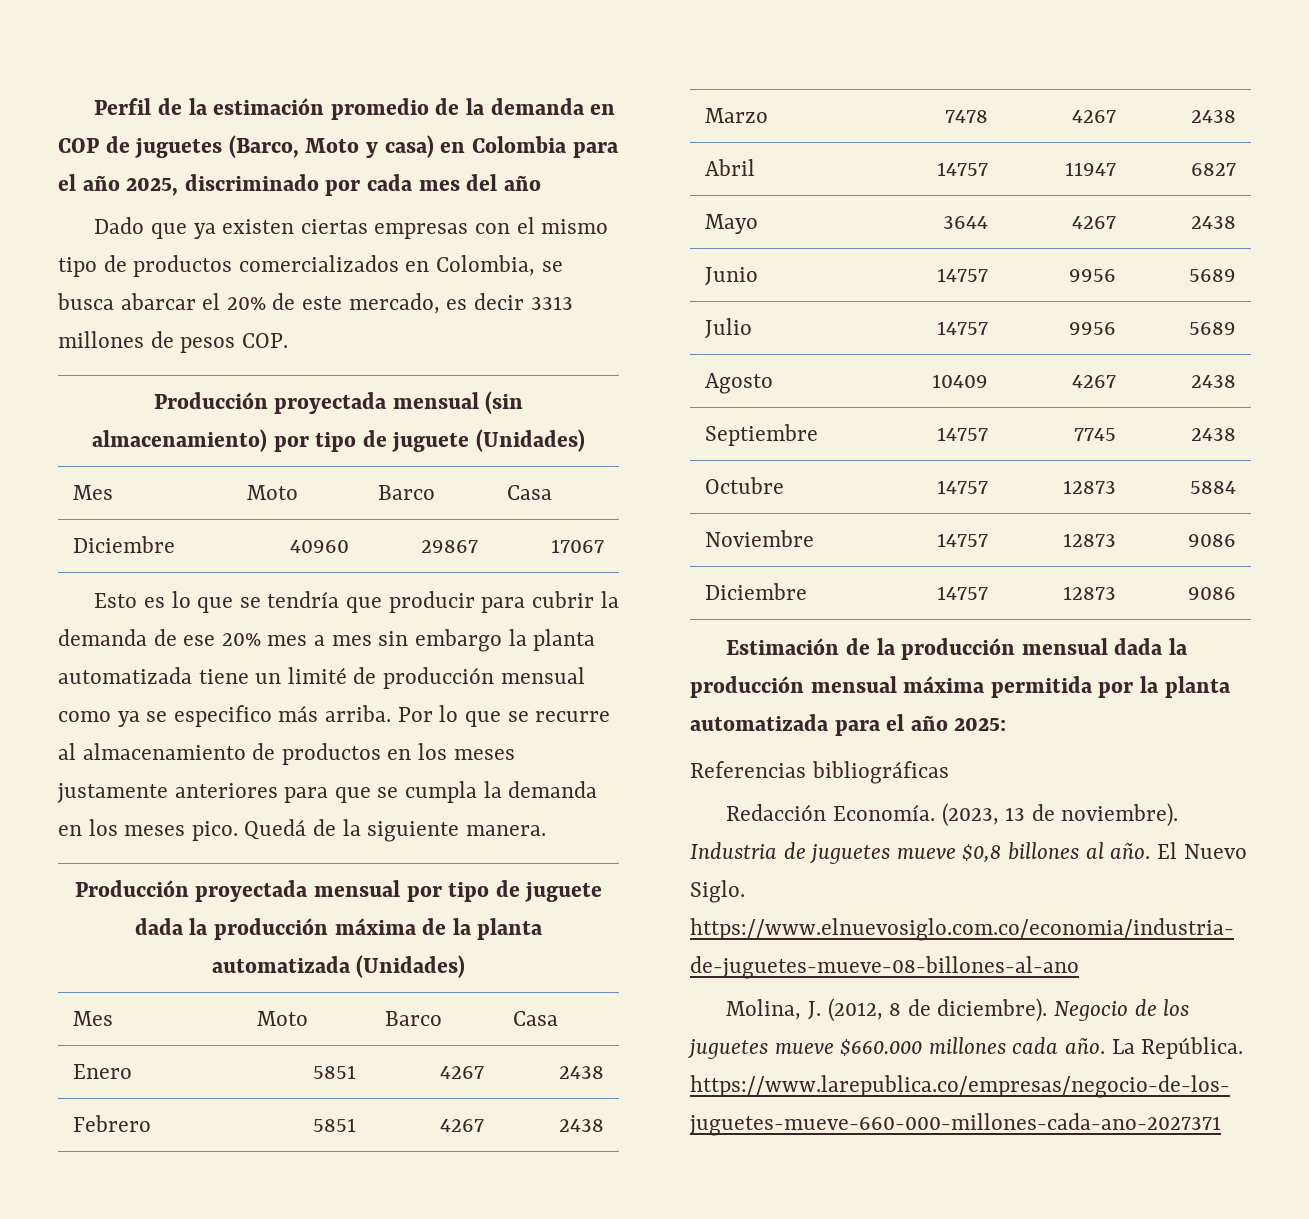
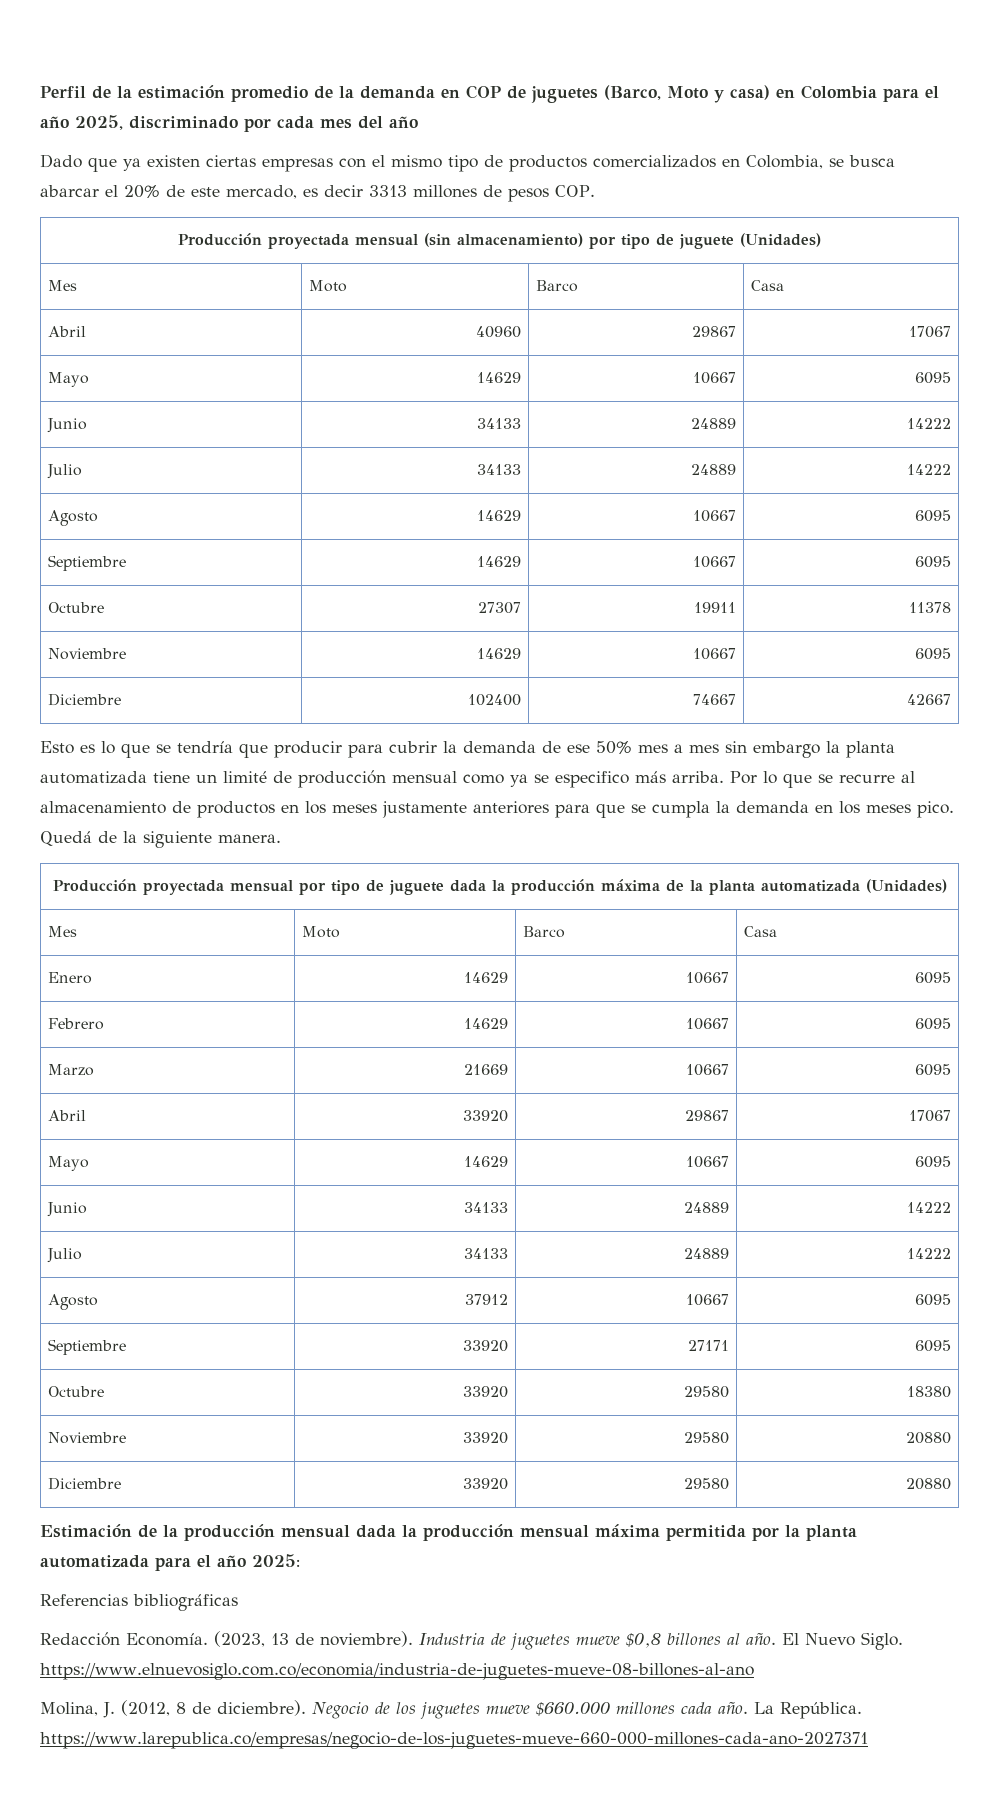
- Diciembre | 40960 | 29867 | 17067
+ Abril | 40960 | 29867 | 17067
+ Mayo | 14629 | 10667 | 6095
+ Junio | 34133 | 24889 | 14222
+ Julio | 34133 | 24889 | 14222
+ Agosto | 14629 | 10667 | 6095
+ Septiembre | 14629 | 10667 | 6095
+ Octubre | 27307 | 19911 | 11378
+ Noviembre | 14629 | 10667 | 6095
+ Diciembre | 102400 | 74667 | 42667
- Esto es lo que se tendría que producir para cubrir la demanda de ese 20% mes a mes sin embargo la planta automatizada tiene un limité de producción mensual como ya se especifico más arriba.
+ Esto es lo que se tendría que producir para cubrir la demanda de ese 50% mes a mes sin embargo la planta automatizada tiene un limité de producción mensual como ya se especifico más arriba.
- Enero | 5851 | 4267 | 2438
- Febrero | 5851 | 4267 | 2438
- Marzo | 7478 | 4267 | 2438
- Abril | 14757 | 11947 | 6827
- Mayo | 3644 | 4267 | 2438
- Junio | 14757 | 9956 | 5689
- Julio | 14757 | 9956 | 5689
- Agosto | 10409 | 4267 | 2438
- Septiembre | 14757 | 7745 | 2438
- Octubre | 14757 | 12873 | 5884
- Noviembre | 14757 | 12873 | 9086
- Diciembre | 14757 | 12873 | 9086
+ Enero | 14629 | 10667 | 6095
+ Febrero | 14629 | 10667 | 6095
+ Marzo | 21669 | 10667 | 6095
+ Abril | 33920 | 29867 | 17067
+ Mayo | 14629 | 10667 | 6095
+ Junio | 34133 | 24889 | 14222
+ Julio | 34133 | 24889 | 14222
+ Agosto | 37912 | 10667 | 6095
+ Septiembre | 33920 | 27171 | 6095
+ Octubre | 33920 | 29580 | 18380
+ Noviembre | 33920 | 29580 | 20880
+ Diciembre | 33920 | 29580 | 20880

